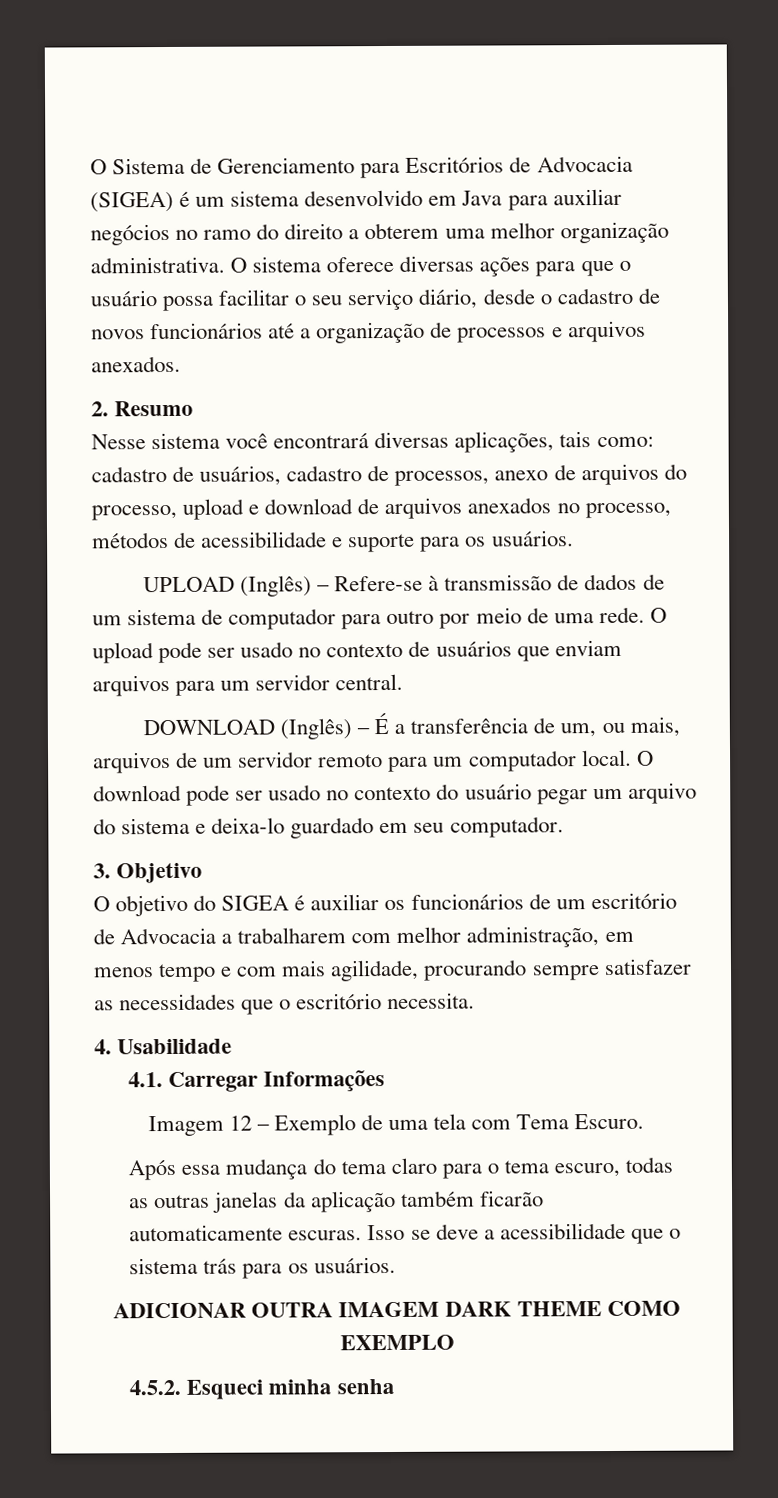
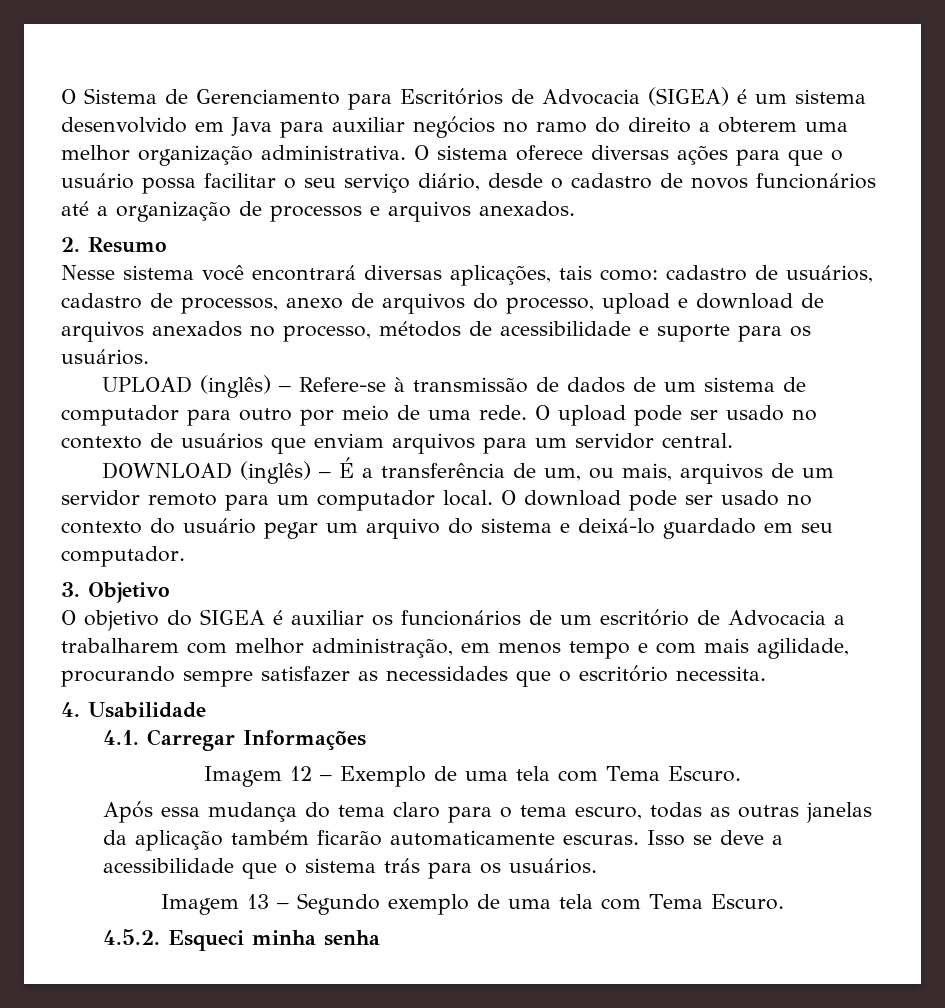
- UPLOAD (Inglês) – Refere-se à transmissão de dados de um sistema de computador para outro por meio de uma rede.
+ UPLOAD (inglês) – Refere-se à transmissão de dados de um sistema de computador para outro por meio de uma rede.
- DOWNLOAD (Inglês) – É a transferência de um, ou mais, arquivos de um servidor remoto para um computador local.
+ DOWNLOAD (inglês) – É a transferência de um, ou mais, arquivos de um servidor remoto para um computador local.
- O download pode ser usado no contexto do usuário pegar um arquivo do sistema e deixa-lo guardado em seu computador.
+ O download pode ser usado no contexto do usuário pegar um arquivo do sistema e deixá-lo guardado em seu computador.
- ADICIONAR OUTRA IMAGEM DARK THEME COMO EXEMPLO
+ Imagem 13 – Segundo exemplo de uma tela com Tema Escuro.

